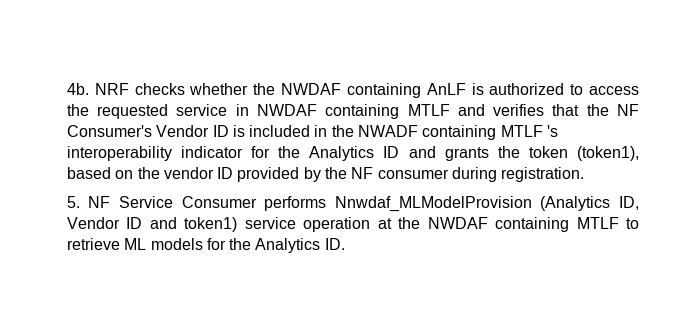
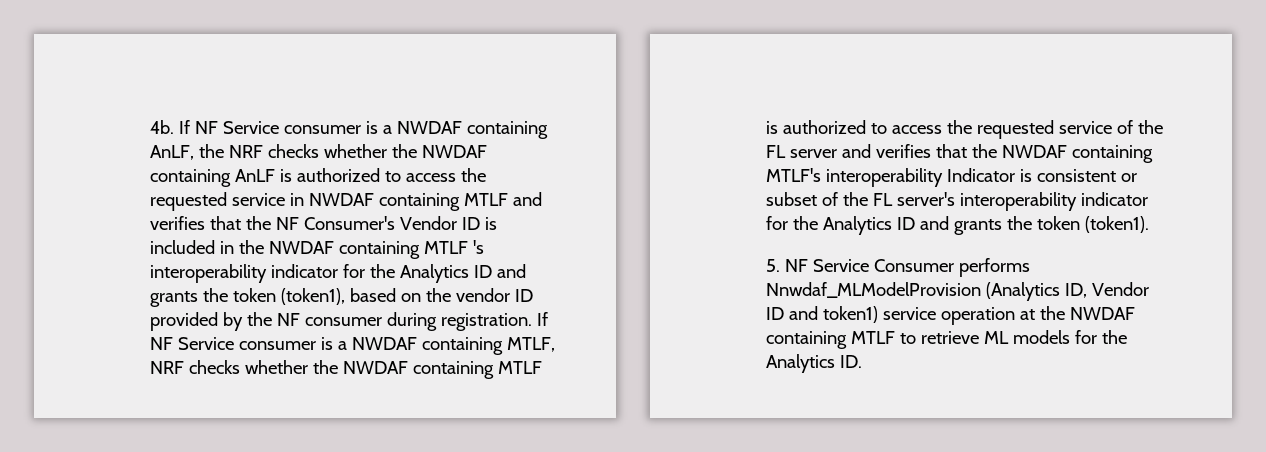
- NRF checks whether the NWDAF containing AnLF is authorized to access the requested service in NWDAF containing MTLF and verifies that the NF Consumer's Vendor ID is included in the NWADF containing MTLF 's interoperability indicator for the Analytics ID and grants the token (token1), based on the vendor ID provided by the NF consumer during registration.
+ If NF Service consumer is a NWDAF containing AnLF, the NRF checks whether the NWDAF containing AnLF is authorized to access the requested service in NWDAF containing MTLF and verifies that the NF Consumer's Vendor ID is included in the NWDAF containing MTLF 's interoperability indicator for the Analytics ID and grants the token (token1), based on the vendor ID provided by the NF consumer during registration. If NF Service consumer is a NWDAF containing MTLF, NRF checks whether the NWDAF containing MTLF is authorized to access the requested service of the FL server and verifies that the NWDAF containing MTLF's interoperability Indicator is consistent or subset of the FL server's interoperability indicator for the Analytics ID and grants the token (token1).

